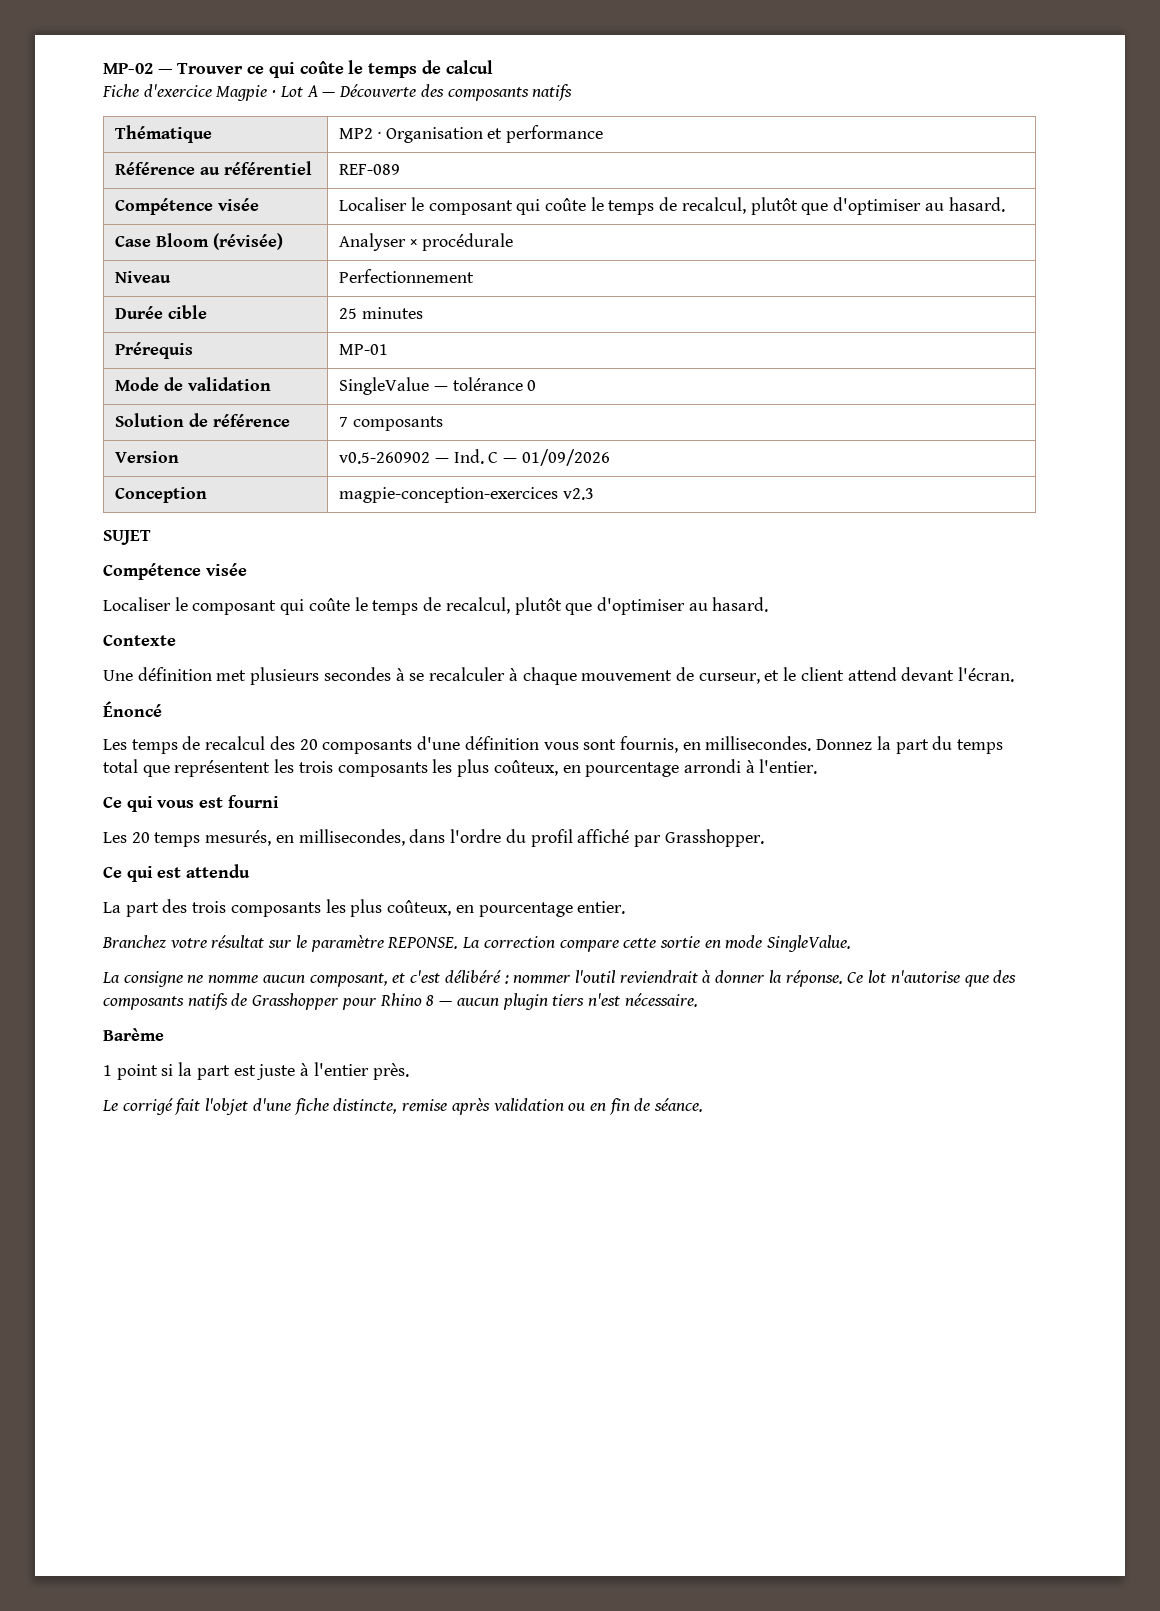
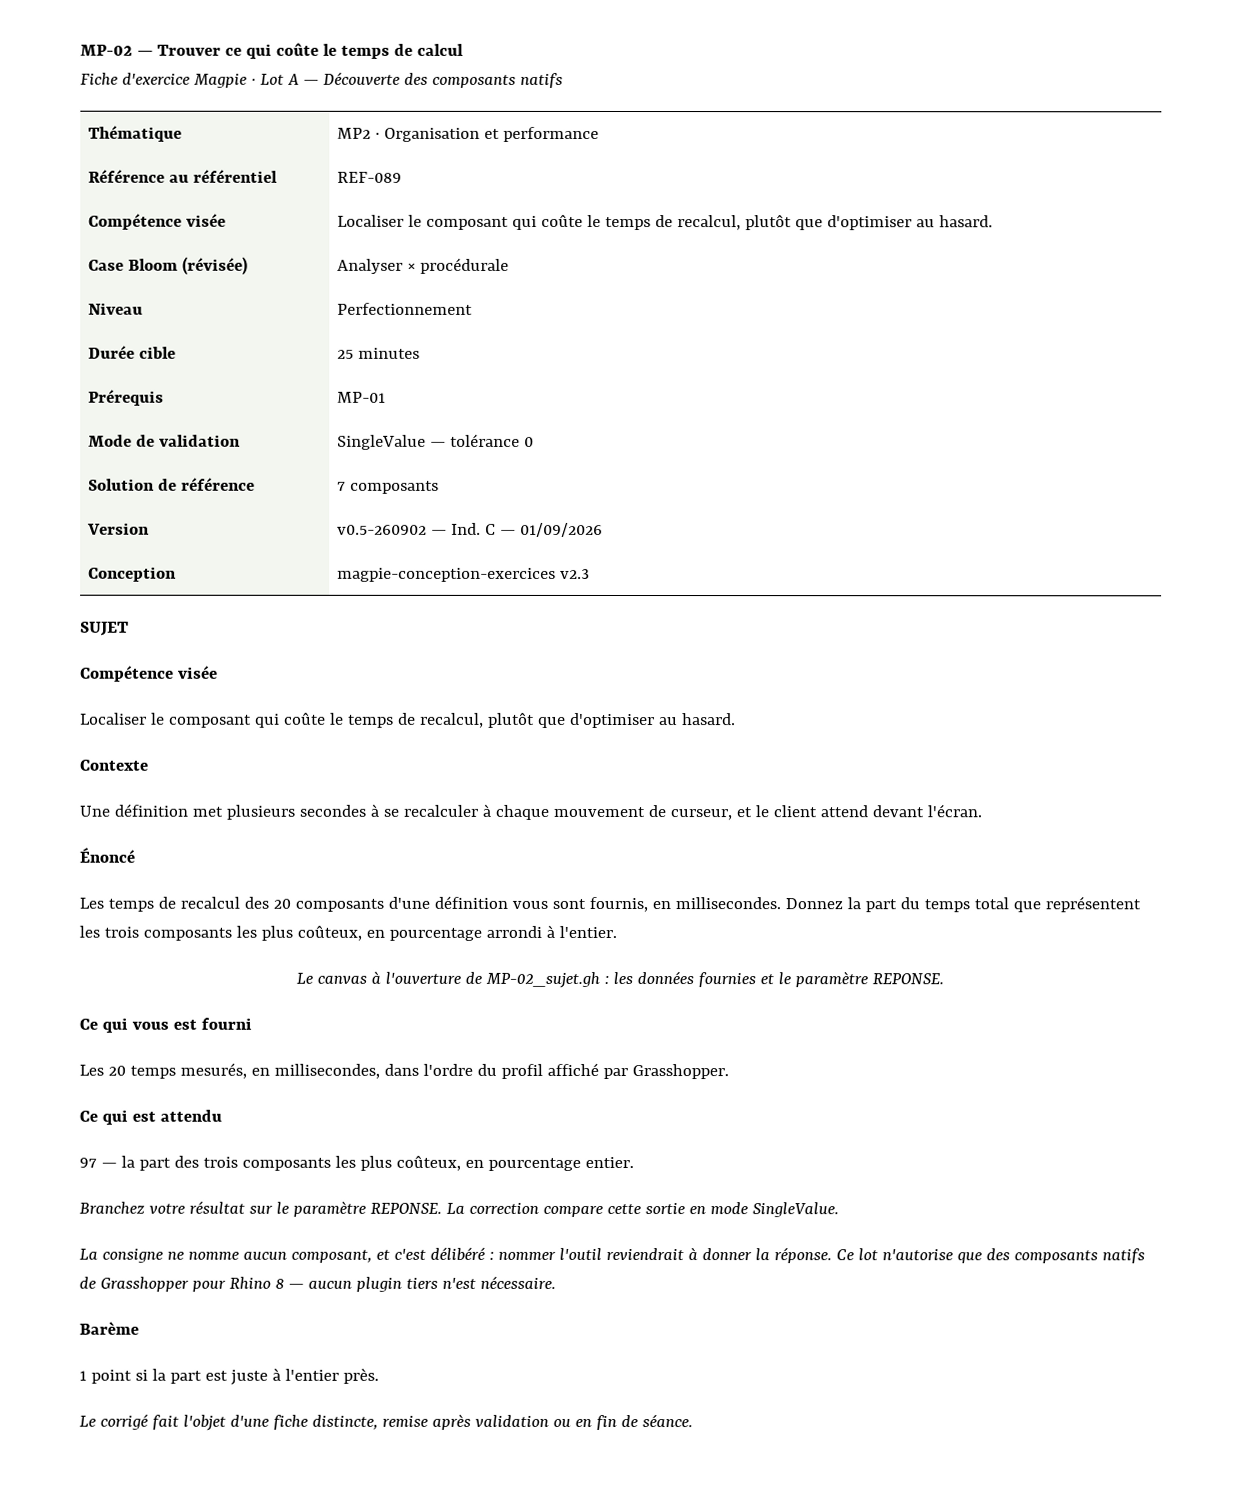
+ Le canvas à l'ouverture de MP-02_sujet.gh : les données fournies et le paramètre REPONSE.
- La part des trois composants les plus coûteux, en pourcentage entier.
+ 97 — la part des trois composants les plus coûteux, en pourcentage entier.

